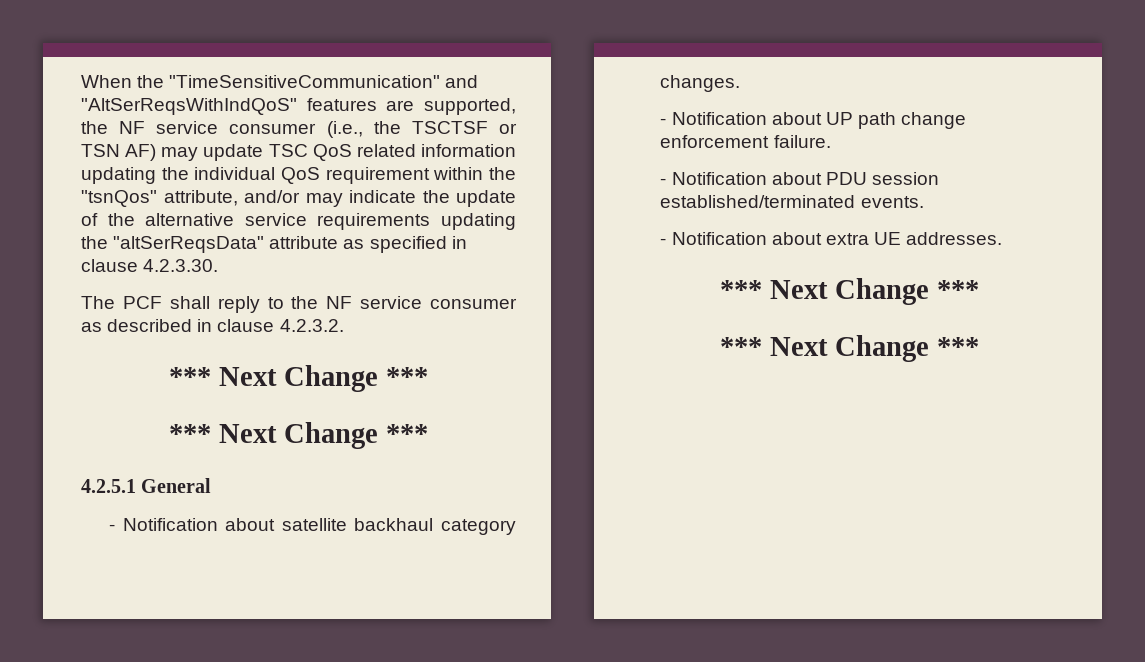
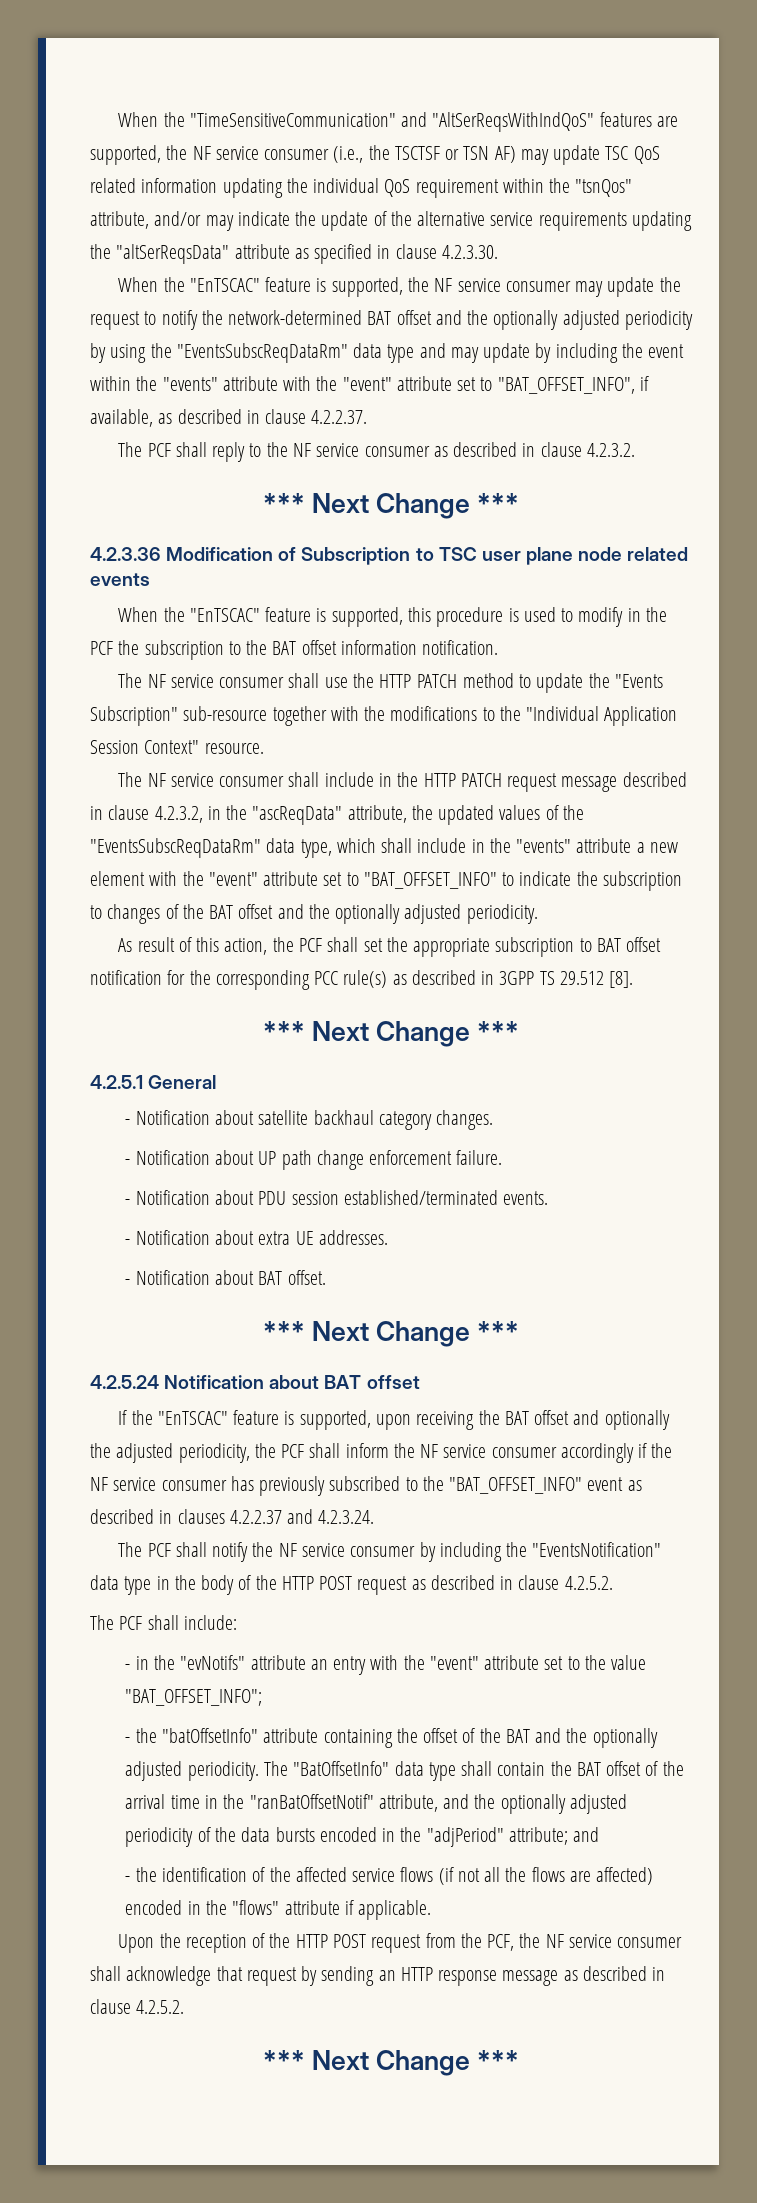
+ When the "EnTSCAC" feature is supported, the NF service consumer may update the request to notify the network-determined BAT offset and the optionally adjusted periodicity by using the "EventsSubscReqDataRm" data type and may update by including the event within the "events" attribute with the "event" attribute set to "BAT_OFFSET_INFO", if available, as described in clause 4.2.2.37.
+ 4.2.3.36 Modification of Subscription to TSC user plane node related events
+ When the "EnTSCAC" feature is supported, this procedure is used to modify in the PCF the subscription to the BAT offset information notification.
+ The NF service consumer shall use the HTTP PATCH method to update the "Events Subscription" sub-resource together with the modifications to the "Individual Application Session Context" resource.
+ The NF service consumer shall include in the HTTP PATCH request message described in clause 4.2.3.2, in the "ascReqData" attribute, the updated values of the "EventsSubscReqDataRm" data type, which shall include in the "events" attribute a new element with the "event" attribute set to "BAT_OFFSET_INFO" to indicate the subscription to changes of the BAT offset and the optionally adjusted periodicity.
+ As result of this action, the PCF shall set the appropriate subscription to BAT offset notification for the corresponding PCC rule(s) as described in 3GPP TS 29.512 [8].
  - Notification about extra UE addresses.
+ - Notification about BAT offset.
  *** Next Change ***
+ 4.2.5.24 Notification about BAT offset
+ If the "EnTSCAC" feature is supported, upon receiving the BAT offset and optionally the adjusted periodicity, the PCF shall inform the NF service consumer accordingly if the NF service consumer has previously subscribed to the "BAT_OFFSET_INFO" event as described in clauses 4.2.2.37 and 4.2.3.24.
+ The PCF shall notify the NF service consumer by including the "EventsNotification" data type in the body of the HTTP POST request as described in clause 4.2.5.2.
+ The PCF shall include:
+ - in the "evNotifs" attribute an entry with the "event" attribute set to the value "BAT_OFFSET_INFO";
+ - the "batOffsetInfo" attribute containing the offset of the BAT and the optionally adjusted periodicity. The "BatOffsetInfo" data type shall contain the BAT offset of the arrival time in the "ranBatOffsetNotif" attribute, and the optionally adjusted periodicity of the data bursts encoded in the "adjPeriod" attribute; and
+ - the identification of the affected service flows (if not all the flows are affected) encoded in the "flows" attribute if applicable.
+ Upon the reception of the HTTP POST request from the PCF, the NF service consumer shall acknowledge that request by sending an HTTP response message as described in clause 4.2.5.2.

